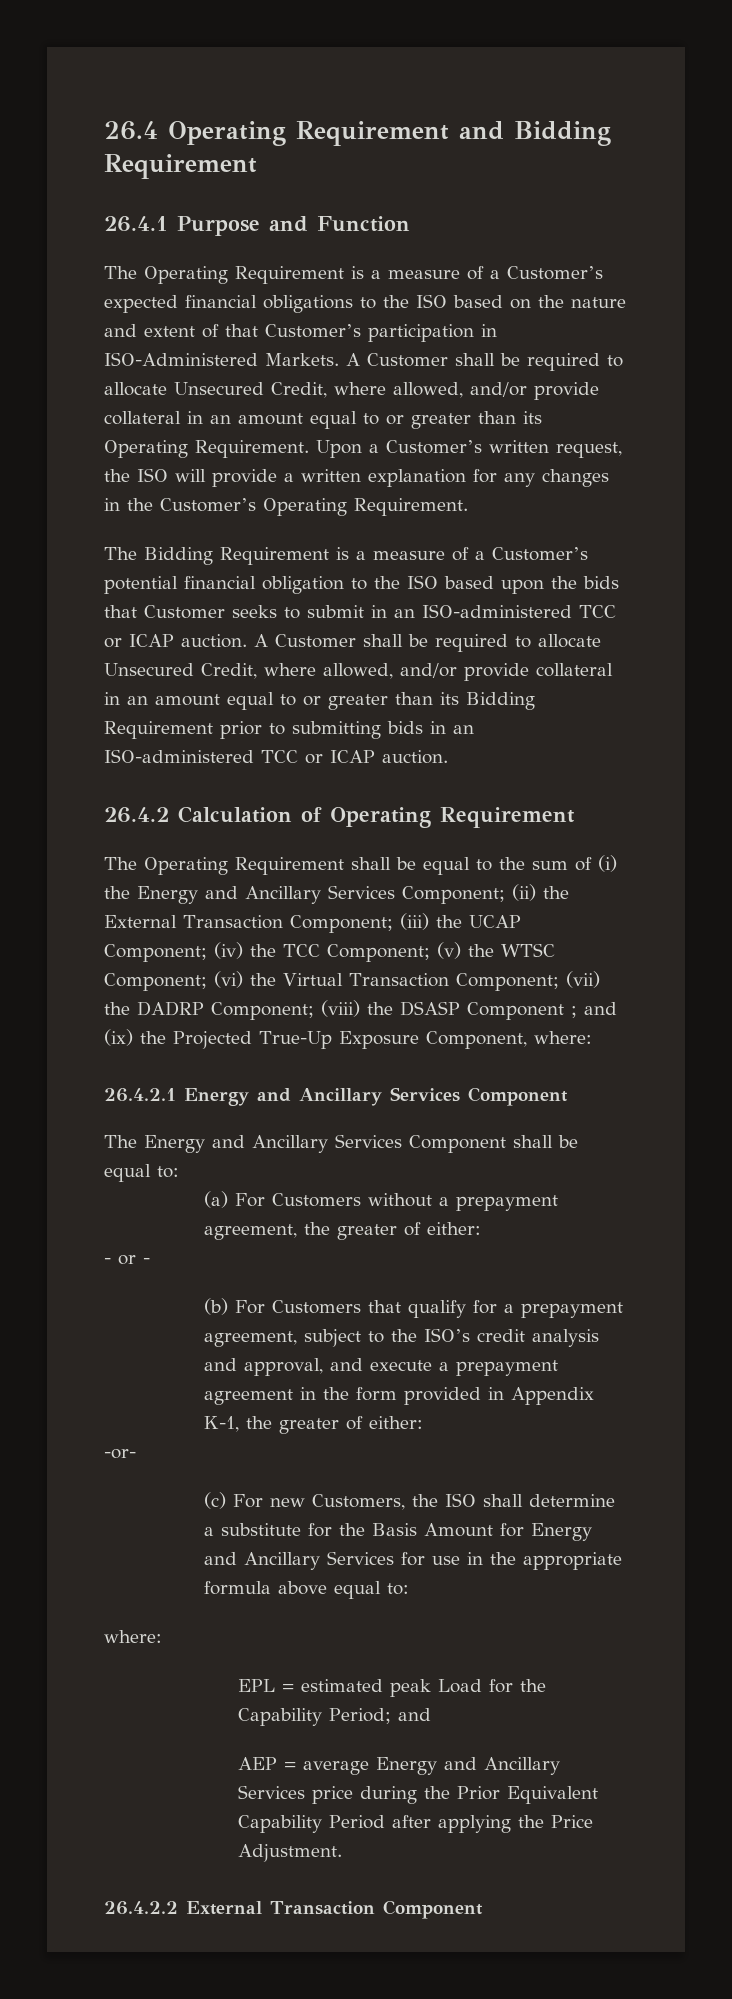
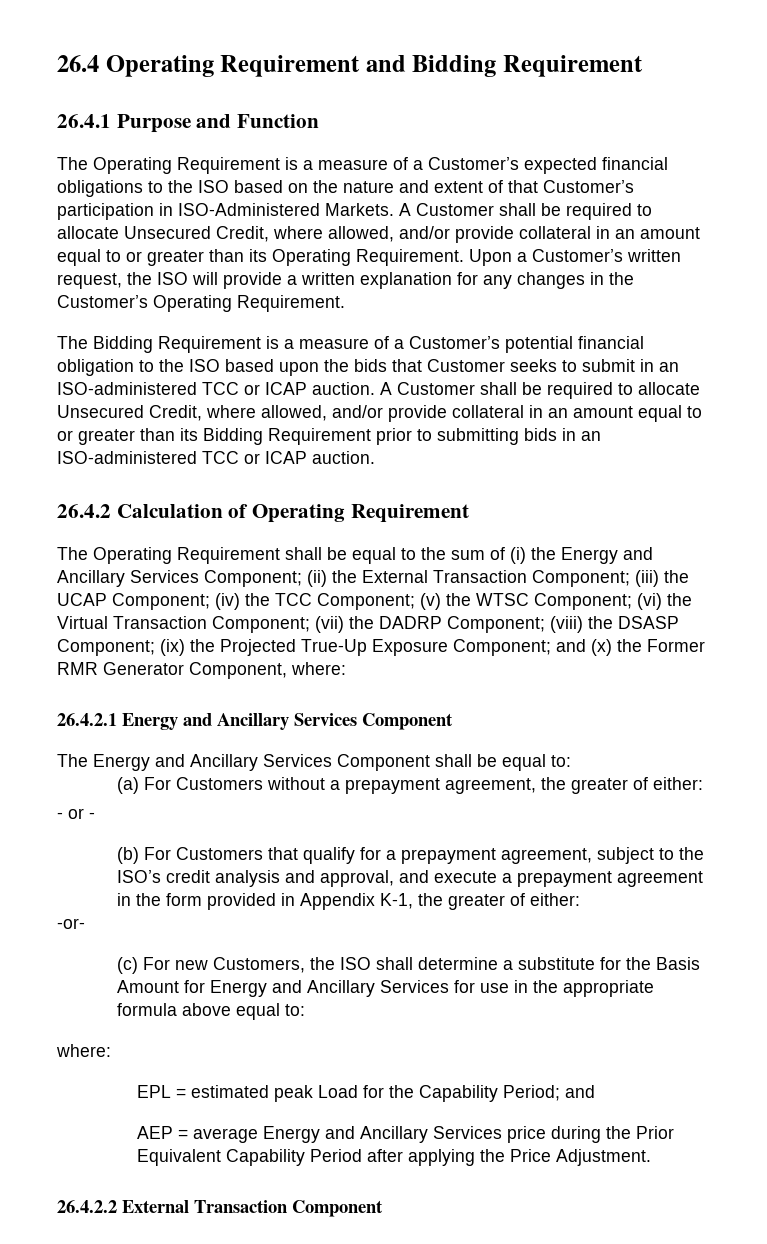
- The Operating Requirement shall be equal to the sum of (i) the Energy and Ancillary Services Component; (ii) the External Transaction Component; (iii) the UCAP Component; (iv) the TCC Component; (v) the WTSC Component; (vi) the Virtual Transaction Component; (vii) the DADRP Component; (viii) the DSASP Component ; and (ix) the Projected True-Up Exposure Component, where:
+ The Operating Requirement shall be equal to the sum of (i) the Energy and Ancillary Services Component; (ii) the External Transaction Component; (iii) the UCAP Component; (iv) the TCC Component; (v) the WTSC Component; (vi) the Virtual Transaction Component; (vii) the DADRP Component; (viii) the DSASP Component; (ix) the Projected True-Up Exposure Component; and (x) the Former RMR Generator Component, where:

